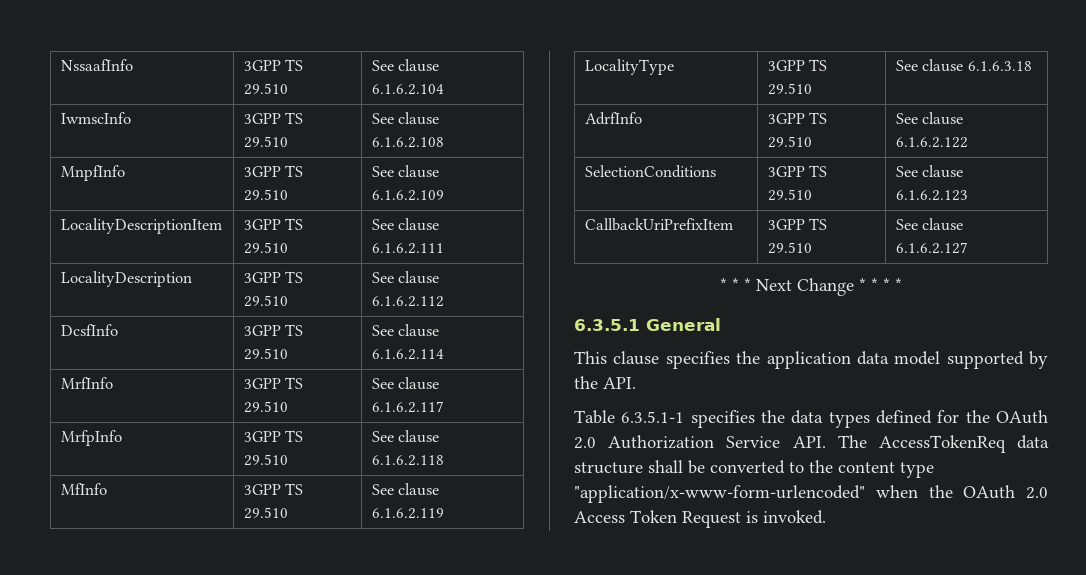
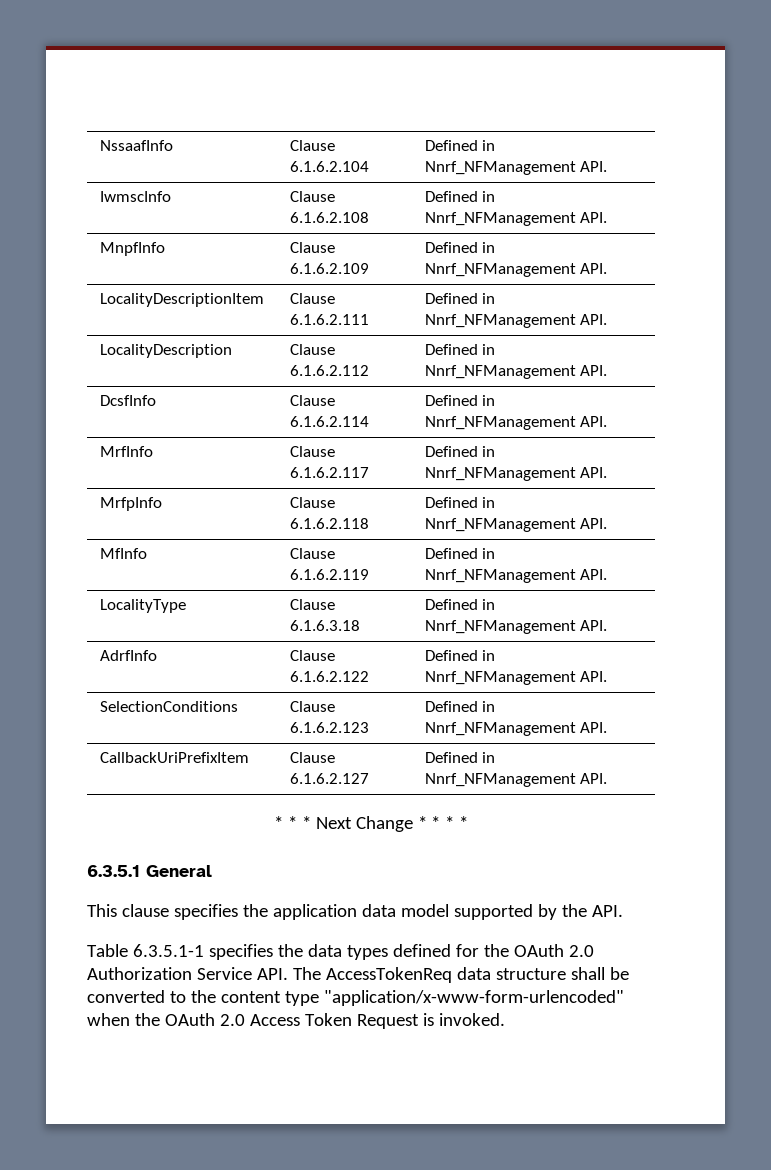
- NssaafInfo | 3GPP TS 29.510 | See clause 6.1.6.2.104
- IwmscInfo | 3GPP TS 29.510 | See clause 6.1.6.2.108
- MnpfInfo | 3GPP TS 29.510 | See clause 6.1.6.2.109
- LocalityDescriptionItem | 3GPP TS 29.510 | See clause 6.1.6.2.111
- LocalityDescription | 3GPP TS 29.510 | See clause 6.1.6.2.112
- DcsfInfo | 3GPP TS 29.510 | See clause 6.1.6.2.114
- MrfInfo | 3GPP TS 29.510 | See clause 6.1.6.2.117
- MrfpInfo | 3GPP TS 29.510 | See clause 6.1.6.2.118
- MfInfo | 3GPP TS 29.510 | See clause 6.1.6.2.119
- LocalityType | 3GPP TS 29.510 | See clause 6.1.6.3.18
- AdrfInfo | 3GPP TS 29.510 | See clause 6.1.6.2.122
- SelectionConditions | 3GPP TS 29.510 | See clause 6.1.6.2.123
- CallbackUriPrefixItem | 3GPP TS 29.510 | See clause 6.1.6.2.127
+ NssaafInfo | Clause 6.1.6.2.104 | Defined in Nnrf_NFManagement API.
+ IwmscInfo | Clause 6.1.6.2.108 | Defined in Nnrf_NFManagement API.
+ MnpfInfo | Clause 6.1.6.2.109 | Defined in Nnrf_NFManagement API.
+ LocalityDescriptionItem | Clause 6.1.6.2.111 | Defined in Nnrf_NFManagement API.
+ LocalityDescription | Clause 6.1.6.2.112 | Defined in Nnrf_NFManagement API.
+ DcsfInfo | Clause 6.1.6.2.114 | Defined in Nnrf_NFManagement API.
+ MrfInfo | Clause 6.1.6.2.117 | Defined in Nnrf_NFManagement API.
+ MrfpInfo | Clause 6.1.6.2.118 | Defined in Nnrf_NFManagement API.
+ MfInfo | Clause 6.1.6.2.119 | Defined in Nnrf_NFManagement API.
+ LocalityType | Clause 6.1.6.3.18 | Defined in Nnrf_NFManagement API.
+ AdrfInfo | Clause 6.1.6.2.122 | Defined in Nnrf_NFManagement API.
+ SelectionConditions | Clause 6.1.6.2.123 | Defined in Nnrf_NFManagement API.
+ CallbackUriPrefixItem | Clause 6.1.6.2.127 | Defined in Nnrf_NFManagement API.

